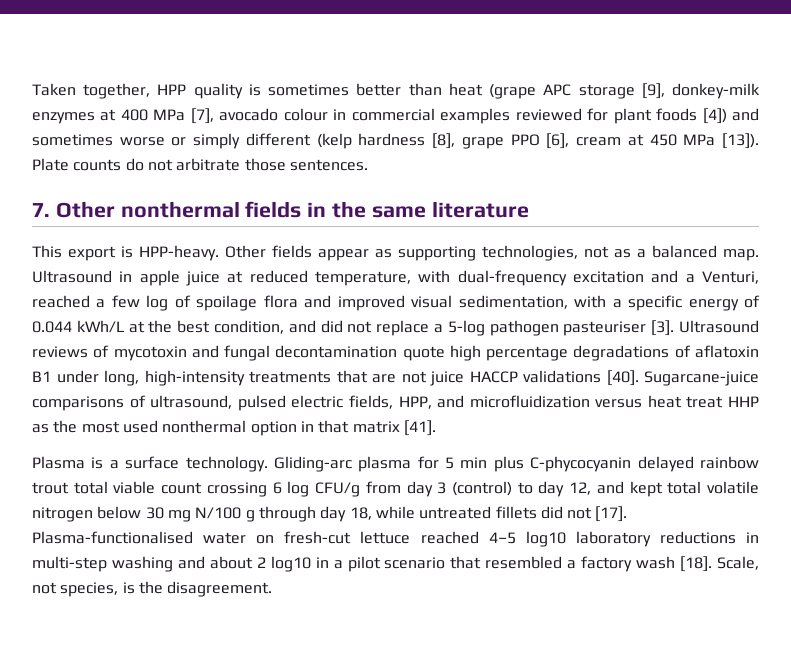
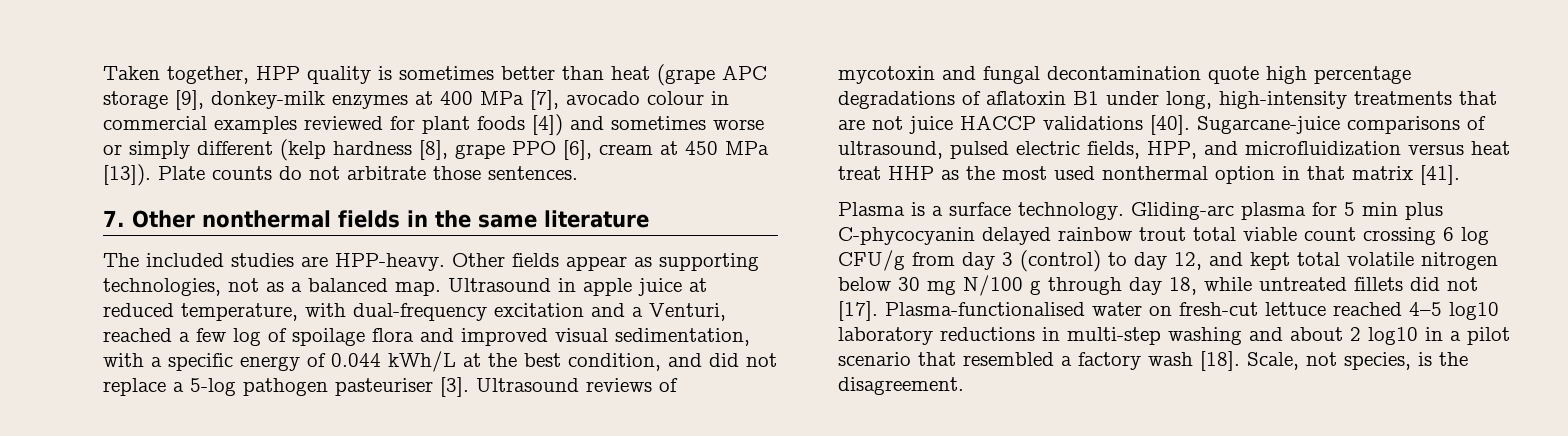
- This export is HPP-heavy.
+ The included studies are HPP-heavy.

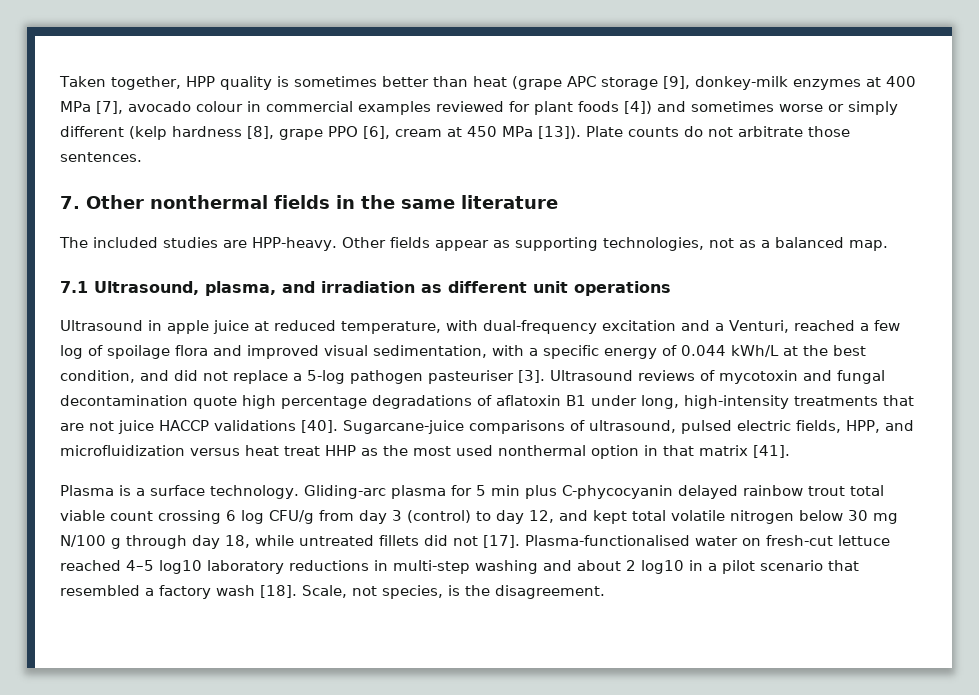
- Other fields appear as supporting technologies, not as a balanced map. Ultrasound in apple juice at reduced temperature, with dual-frequency excitation and a Venturi, reached a few log of spoilage flora and improved visual sedimentation, with a specific energy of 0.044 kWh/L at the best condition, and did not replace a 5-log pathogen pasteuriser [3].
+ Other fields appear as supporting technologies, not as a balanced map.
+ 7.1 Ultrasound, plasma, and irradiation as different unit operations
+ Ultrasound in apple juice at reduced temperature, with dual-frequency excitation and a Venturi, reached a few log of spoilage flora and improved visual sedimentation, with a specific energy of 0.044 kWh/L at the best condition, and did not replace a 5-log pathogen pasteuriser [3].

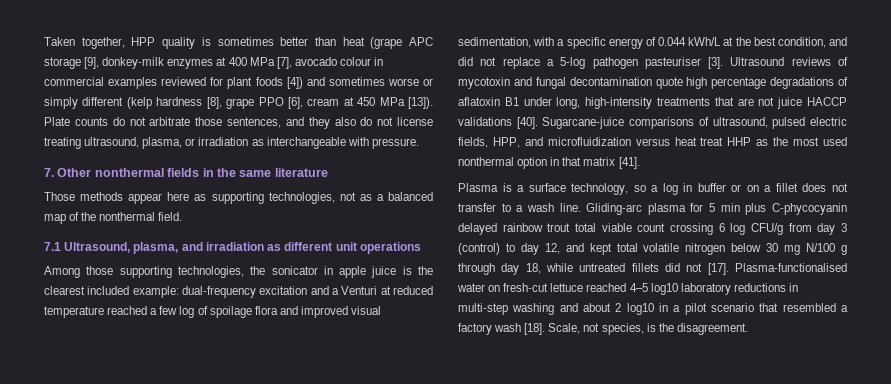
- Plate counts do not arbitrate those sentences.
+ Plate counts do not arbitrate those sentences, and they also do not license treating ultrasound, plasma, or irradiation as interchangeable with pressure.
- The included studies are HPP-heavy. Other fields appear as supporting technologies, not as a balanced map.
+ Those methods appear here as supporting technologies, not as a balanced map of the nonthermal field.
- Ultrasound in apple juice at reduced temperature, with dual-frequency excitation and a Venturi, reached a few log of spoilage flora and improved visual sedimentation, with a specific energy of 0.044 kWh/L at the best condition, and did not replace a 5-log pathogen pasteuriser [3].
+ Among those supporting technologies, the sonicator in apple juice is the clearest included example: dual-frequency excitation and a Venturi at reduced temperature reached a few log of spoilage flora and improved visual sedimentation, with a specific energy of 0.044 kWh/L at the best condition, and did not replace a 5-log pathogen pasteuriser [3].
- Plasma is a surface technology.
+ Plasma is a surface technology, so a log in buffer or on a fillet does not transfer to a wash line.

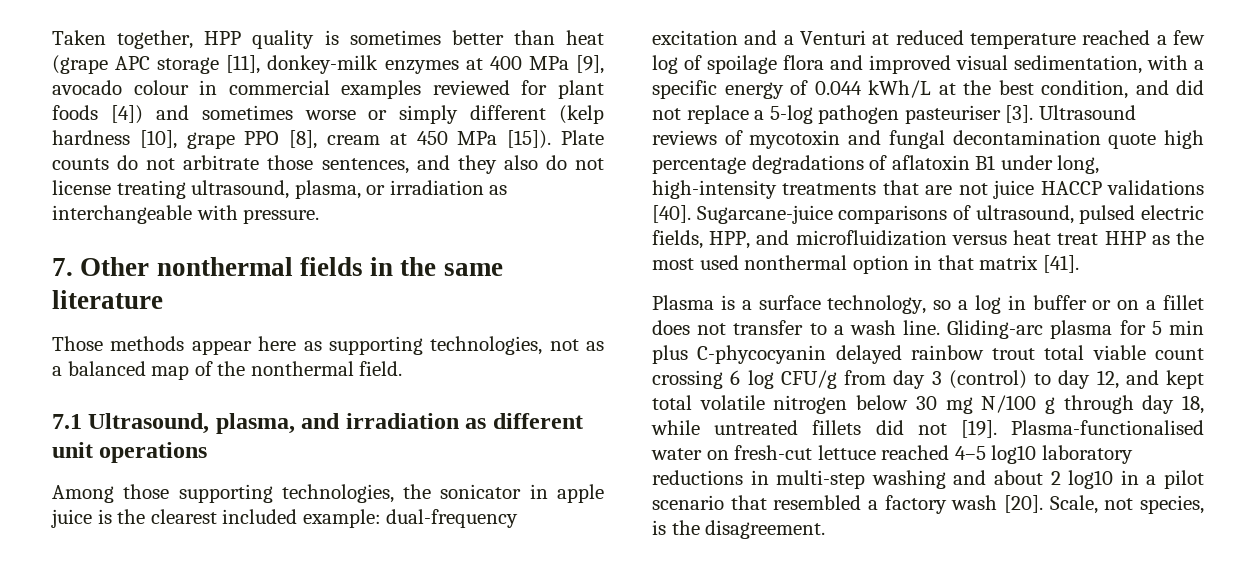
- Taken together, HPP quality is sometimes better than heat (grape APC storage [9], donkey-milk enzymes at 400 MPa [7], avocado colour in commercial examples reviewed for plant foods [4]) and sometimes worse or simply different (kelp hardness [8], grape PPO [6], cream at 450 MPa [13]).
+ Taken together, HPP quality is sometimes better than heat (grape APC storage [11], donkey-milk enzymes at 400 MPa [9], avocado colour in commercial examples reviewed for plant foods [4]) and sometimes worse or simply different (kelp hardness [10], grape PPO [8], cream at 450 MPa [15]).
- Gliding-arc plasma for 5 min plus C-phycocyanin delayed rainbow trout total viable count crossing 6 log CFU/g from day 3 (control) to day 12, and kept total volatile nitrogen below 30 mg N/100 g through day 18, while untreated fillets did not [17].
+ Gliding-arc plasma for 5 min plus C-phycocyanin delayed rainbow trout total viable count crossing 6 log CFU/g from day 3 (control) to day 12, and kept total volatile nitrogen below 30 mg N/100 g through day 18, while untreated fillets did not [19].
- Plasma-functionalised water on fresh-cut lettuce reached 4–5 log10 laboratory reductions in multi-step washing and about 2 log10 in a pilot scenario that resembled a factory wash [18].
+ Plasma-functionalised water on fresh-cut lettuce reached 4–5 log10 laboratory reductions in multi-step washing and about 2 log10 in a pilot scenario that resembled a factory wash [20].

